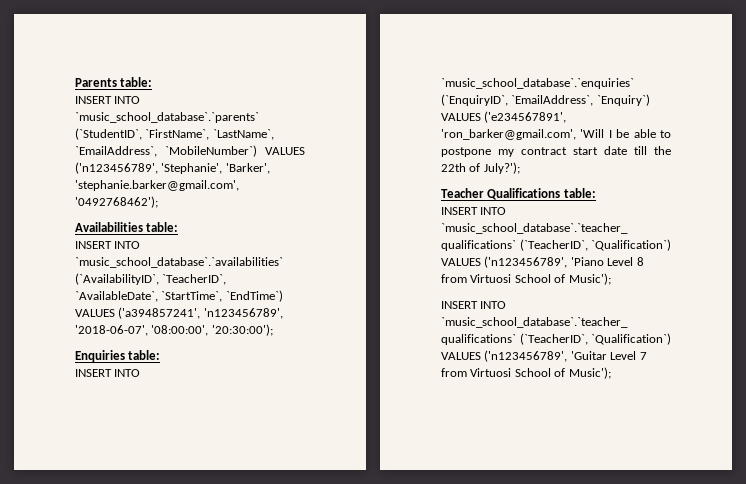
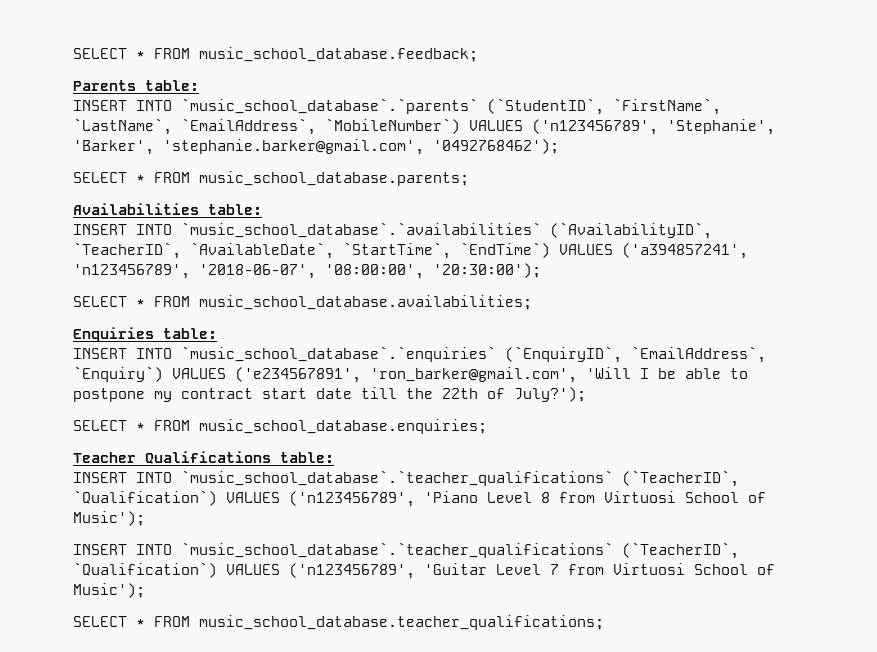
+ SELECT * FROM music_school_database.feedback;
+ SELECT * FROM music_school_database.parents;
+ SELECT * FROM music_school_database.availabilities;
+ SELECT * FROM music_school_database.enquiries;
+ SELECT * FROM music_school_database.teacher_qualifications;

